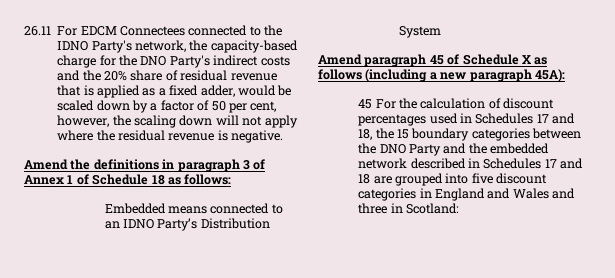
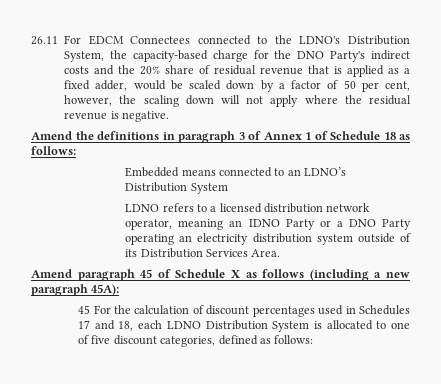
- 26.11 For EDCM Connectees connected to the IDNO Party's network, the capacity-based charge for the DNO Party's indirect costs and the 20% share of residual revenue that is applied as a fixed adder, would be scaled down by a factor of 50 per cent, however, the scaling down will not apply where the residual revenue is negative.
+ 26.11 For EDCM Connectees connected to the LDNO's Distribution System, the capacity-based charge for the DNO Party's indirect costs and the 20% share of residual revenue that is applied as a fixed adder, would be scaled down by a factor of 50 per cent, however, the scaling down will not apply where the residual revenue is negative.
- Embedded means connected to an IDNO Party’s Distribution System
+ Embedded means connected to an LDNO’s Distribution System
+ LDNO refers to a licensed distribution network operator, meaning an IDNO Party or a DNO Party operating an electricity distribution system outside of its Distribution Services Area.
- 45 For the calculation of discount percentages used in Schedules 17 and 18, the 15 boundary categories between the DNO Party and the embedded network described in Schedules 17 and 18 are grouped into five discount categories in England and Wales and three in Scotland:
+ 45 For the calculation of discount percentages used in Schedules 17 and 18, each LDNO Distribution System is allocated to one of five discount categories, defined as follows:

